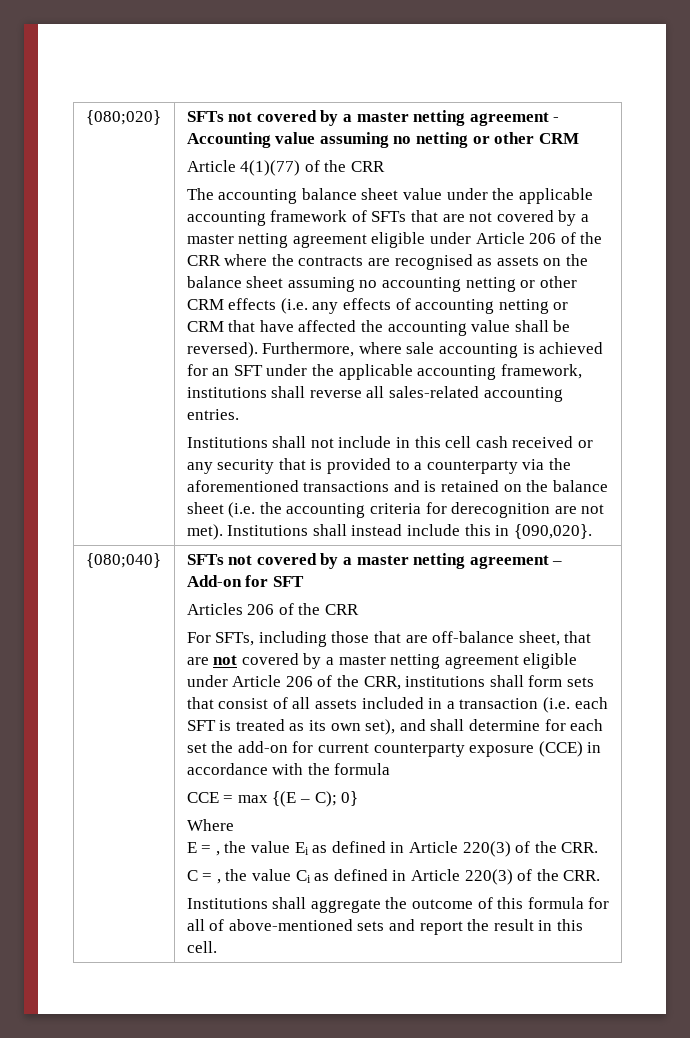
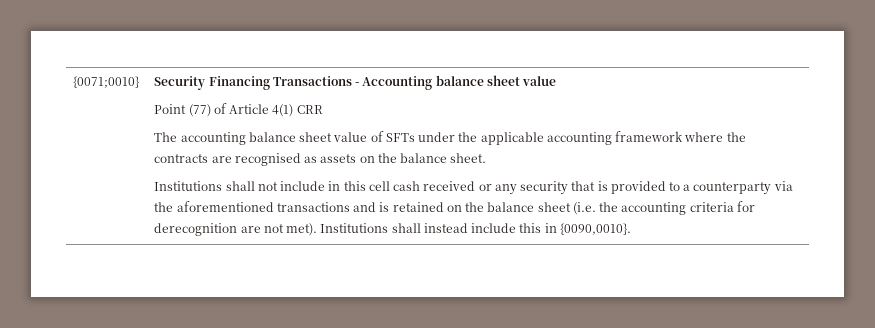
- {080;020} | SFTs not covered by a master netting agreement - Accounting value assuming no netting or other CRM
- Article 4(1)(77) of the CRR
+ {0071;0010} | Security Financing Transactions - Accounting balance sheet value
+ Point (77) of Article 4(1) CRR
- The accounting balance sheet value under the applicable accounting framework of SFTs that are not covered by a master netting agreement eligible under Article 206 of the CRR where the contracts are recognised as assets on the balance sheet assuming no accounting netting or other CRM effects (i.e. any effects of accounting netting or CRM that have affected the accounting value shall be reversed). Furthermore, where sale accounting is achieved for an SFT under the applicable accounting framework, institutions shall reverse all sales-related accounting entries.
+ The accounting balance sheet value of SFTs under the applicable accounting framework where the contracts are recognised as assets on the balance sheet.
- Institutions shall instead include this in {090,020}.
- {080;040} | SFTs not covered by a master netting agreement – Add-on for SFT
- Articles 206 of the CRR
- For SFTs, including those that are off-balance sheet, that are not covered by a master netting agreement eligible under Article 206 of the CRR, institutions shall form sets that consist of all assets included in a transaction (i.e. each SFT is treated as its own set), and shall determine for each set the add-on for current counterparty exposure (CCE) in accordance with the formula
- CCE = max {(E – C); 0}
- Where
- E = , the value Ei as defined in Article 220(3) of the CRR.
- C = , the value Ci as defined in Article 220(3) of the CRR.
- Institutions shall aggregate the outcome of this formula for all of above-mentioned sets and report the result in this cell.
+ Institutions shall instead include this in {0090,0010}.

